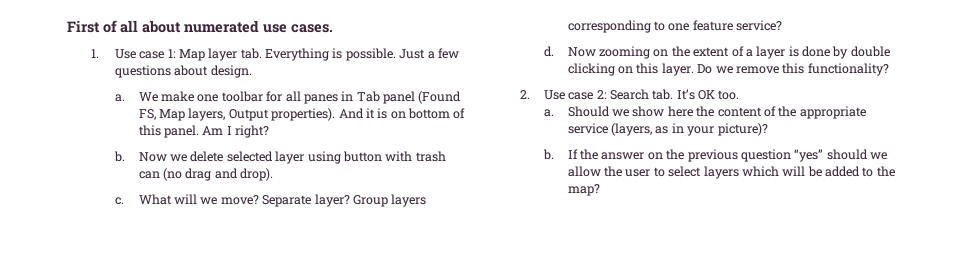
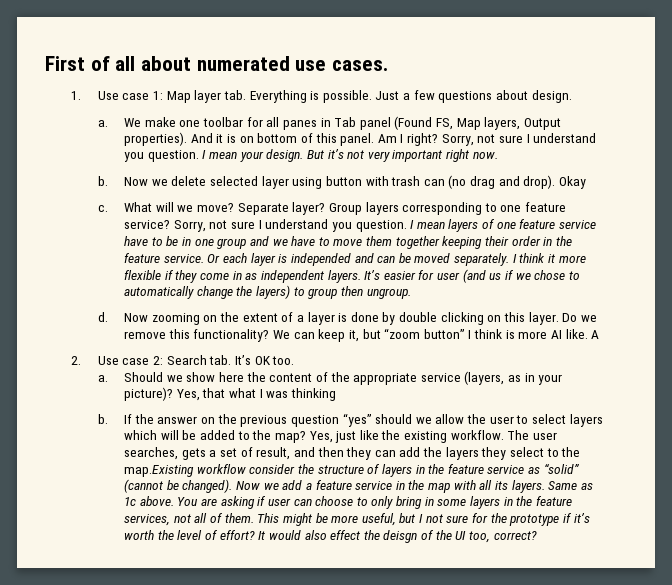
+ Sorry, not sure I understand you question. I mean your design. But it’s not very important right now.
+ Okay
+ Sorry, not sure I understand you question. I mean layers of one feature service have to be in one group and we have to move them together keeping their order in the feature service. Or each layer is independed and can be moved separately. I think it more flexible if they come in as independent layers. It’s easier for user (and us if we chose to automatically change the layers) to group then ungroup.
+ We can keep it, but “zoom button” I think is more AI like. A
+ Yes, that what I was thinking
+ Yes, just like the existing workflow. The user searches, gets a set of result, and then they can add the layers they select to the map.Existing workflow consider the structure of layers in the feature service as “solid” (cannot be changed). Now we add a feature service in the map with all its layers. Same as 1c above. You are asking if user can choose to only bring in some layers in the feature services, not all of them. This might be more useful, but I not sure for the prototype if it’s worth the level of effort? It would also effect the deisgn of the UI too, correct?

